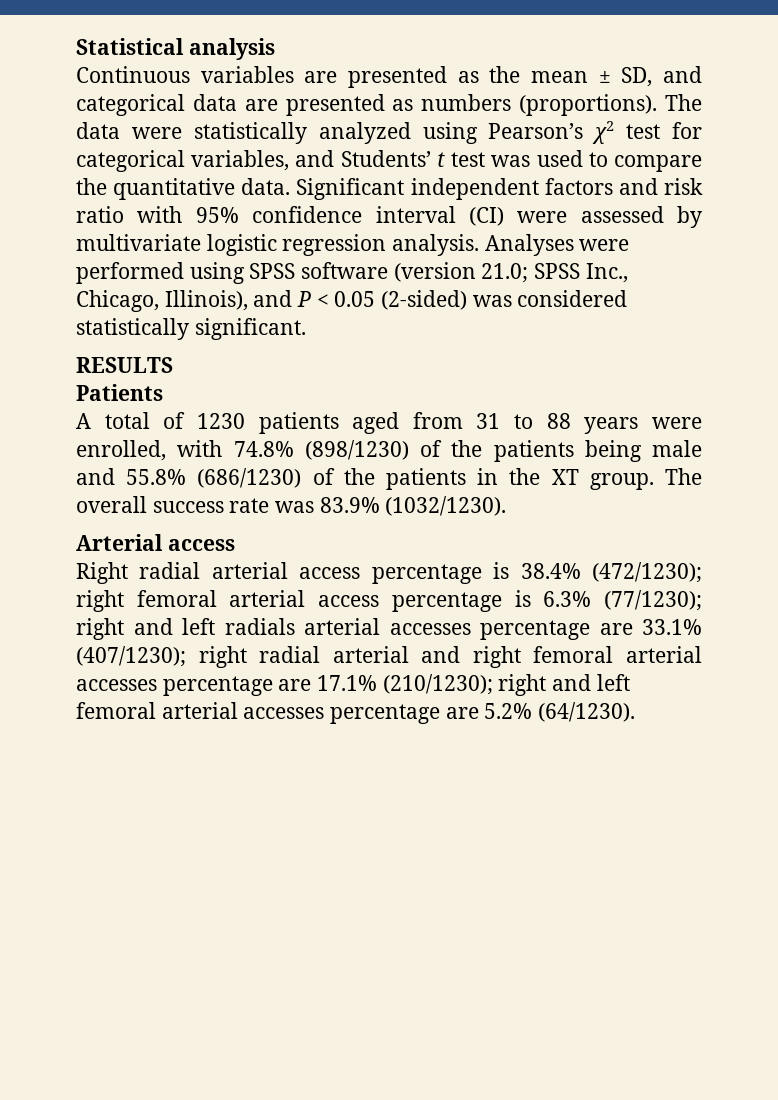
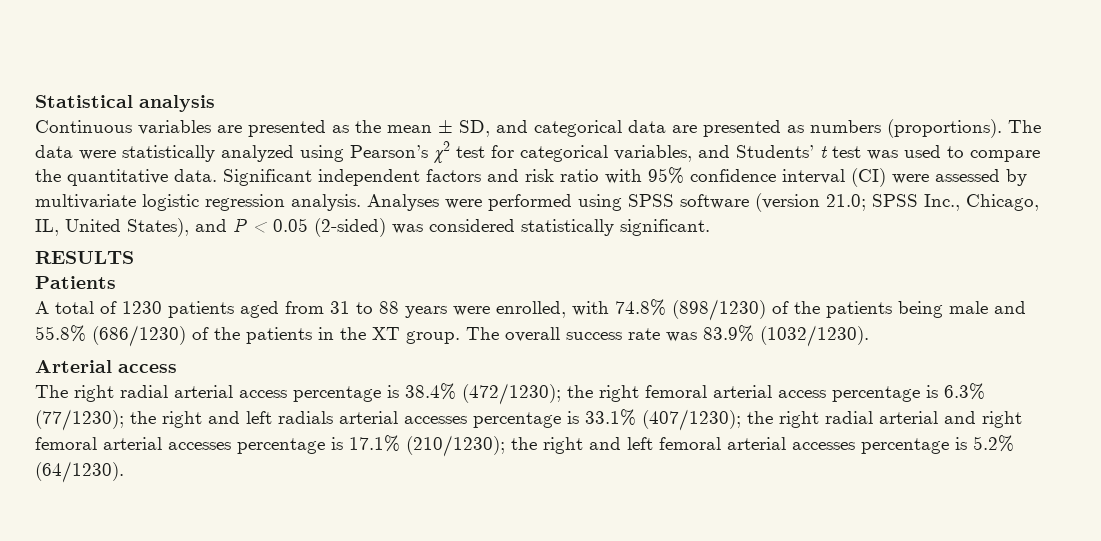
- Analyses were performed using SPSS software (version 21.0; SPSS Inc., Chicago, Illinois), and P < 0.05 (2-sided) was considered statistically significant.
+ Analyses were performed using SPSS software (version 21.0; SPSS Inc., Chicago, IL, United States), and P < 0.05 (2-sided) was considered statistically significant.
- Right radial arterial access percentage is 38.4% (472/1230); right femoral arterial access percentage is 6.3% (77/1230); right and left radials arterial accesses percentage are 33.1% (407/1230); right radial arterial and right femoral arterial accesses percentage are 17.1% (210/1230); right and left femoral arterial accesses percentage are 5.2% (64/1230).
+ The right radial arterial access percentage is 38.4% (472/1230); the right femoral arterial access percentage is 6.3% (77/1230); the right and left radials arterial accesses percentage is 33.1% (407/1230); the right radial arterial and right femoral arterial accesses percentage is 17.1% (210/1230); the right and left femoral arterial accesses percentage is 5.2% (64/1230).

